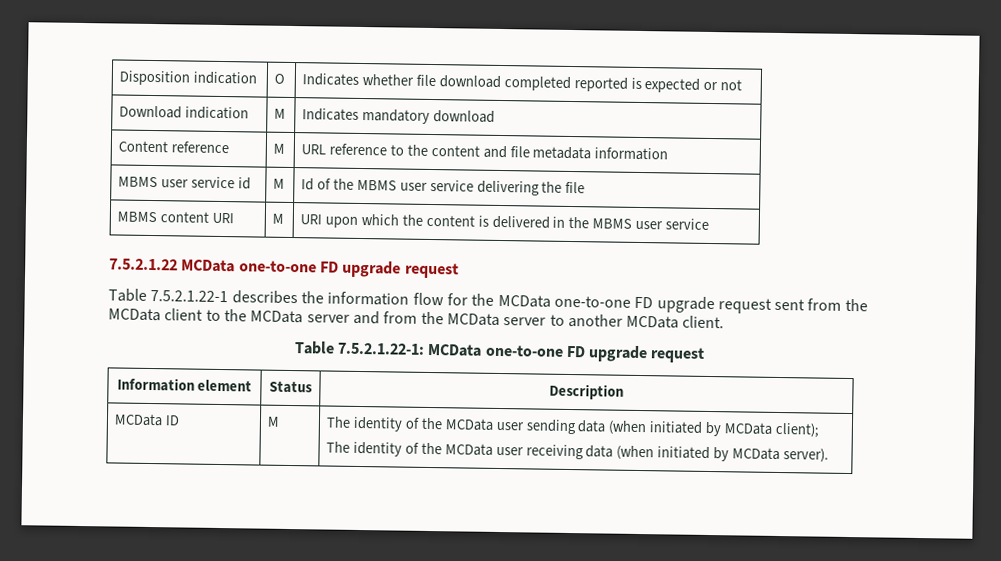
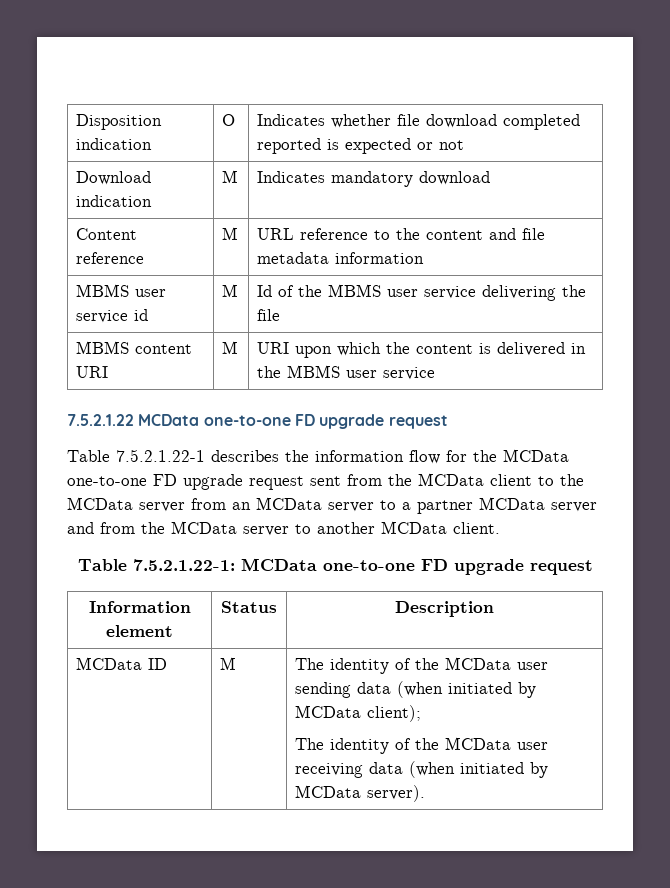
- Table 7.5.2.1.22-1 describes the information flow for the MCData one-to-one FD upgrade request sent from the MCData client to the MCData server and from the MCData server to another MCData client.
+ Table 7.5.2.1.22-1 describes the information flow for the MCData one-to-one FD upgrade request sent from the MCData client to the MCData server from an MCData server to a partner MCData server and from the MCData server to another MCData client.

